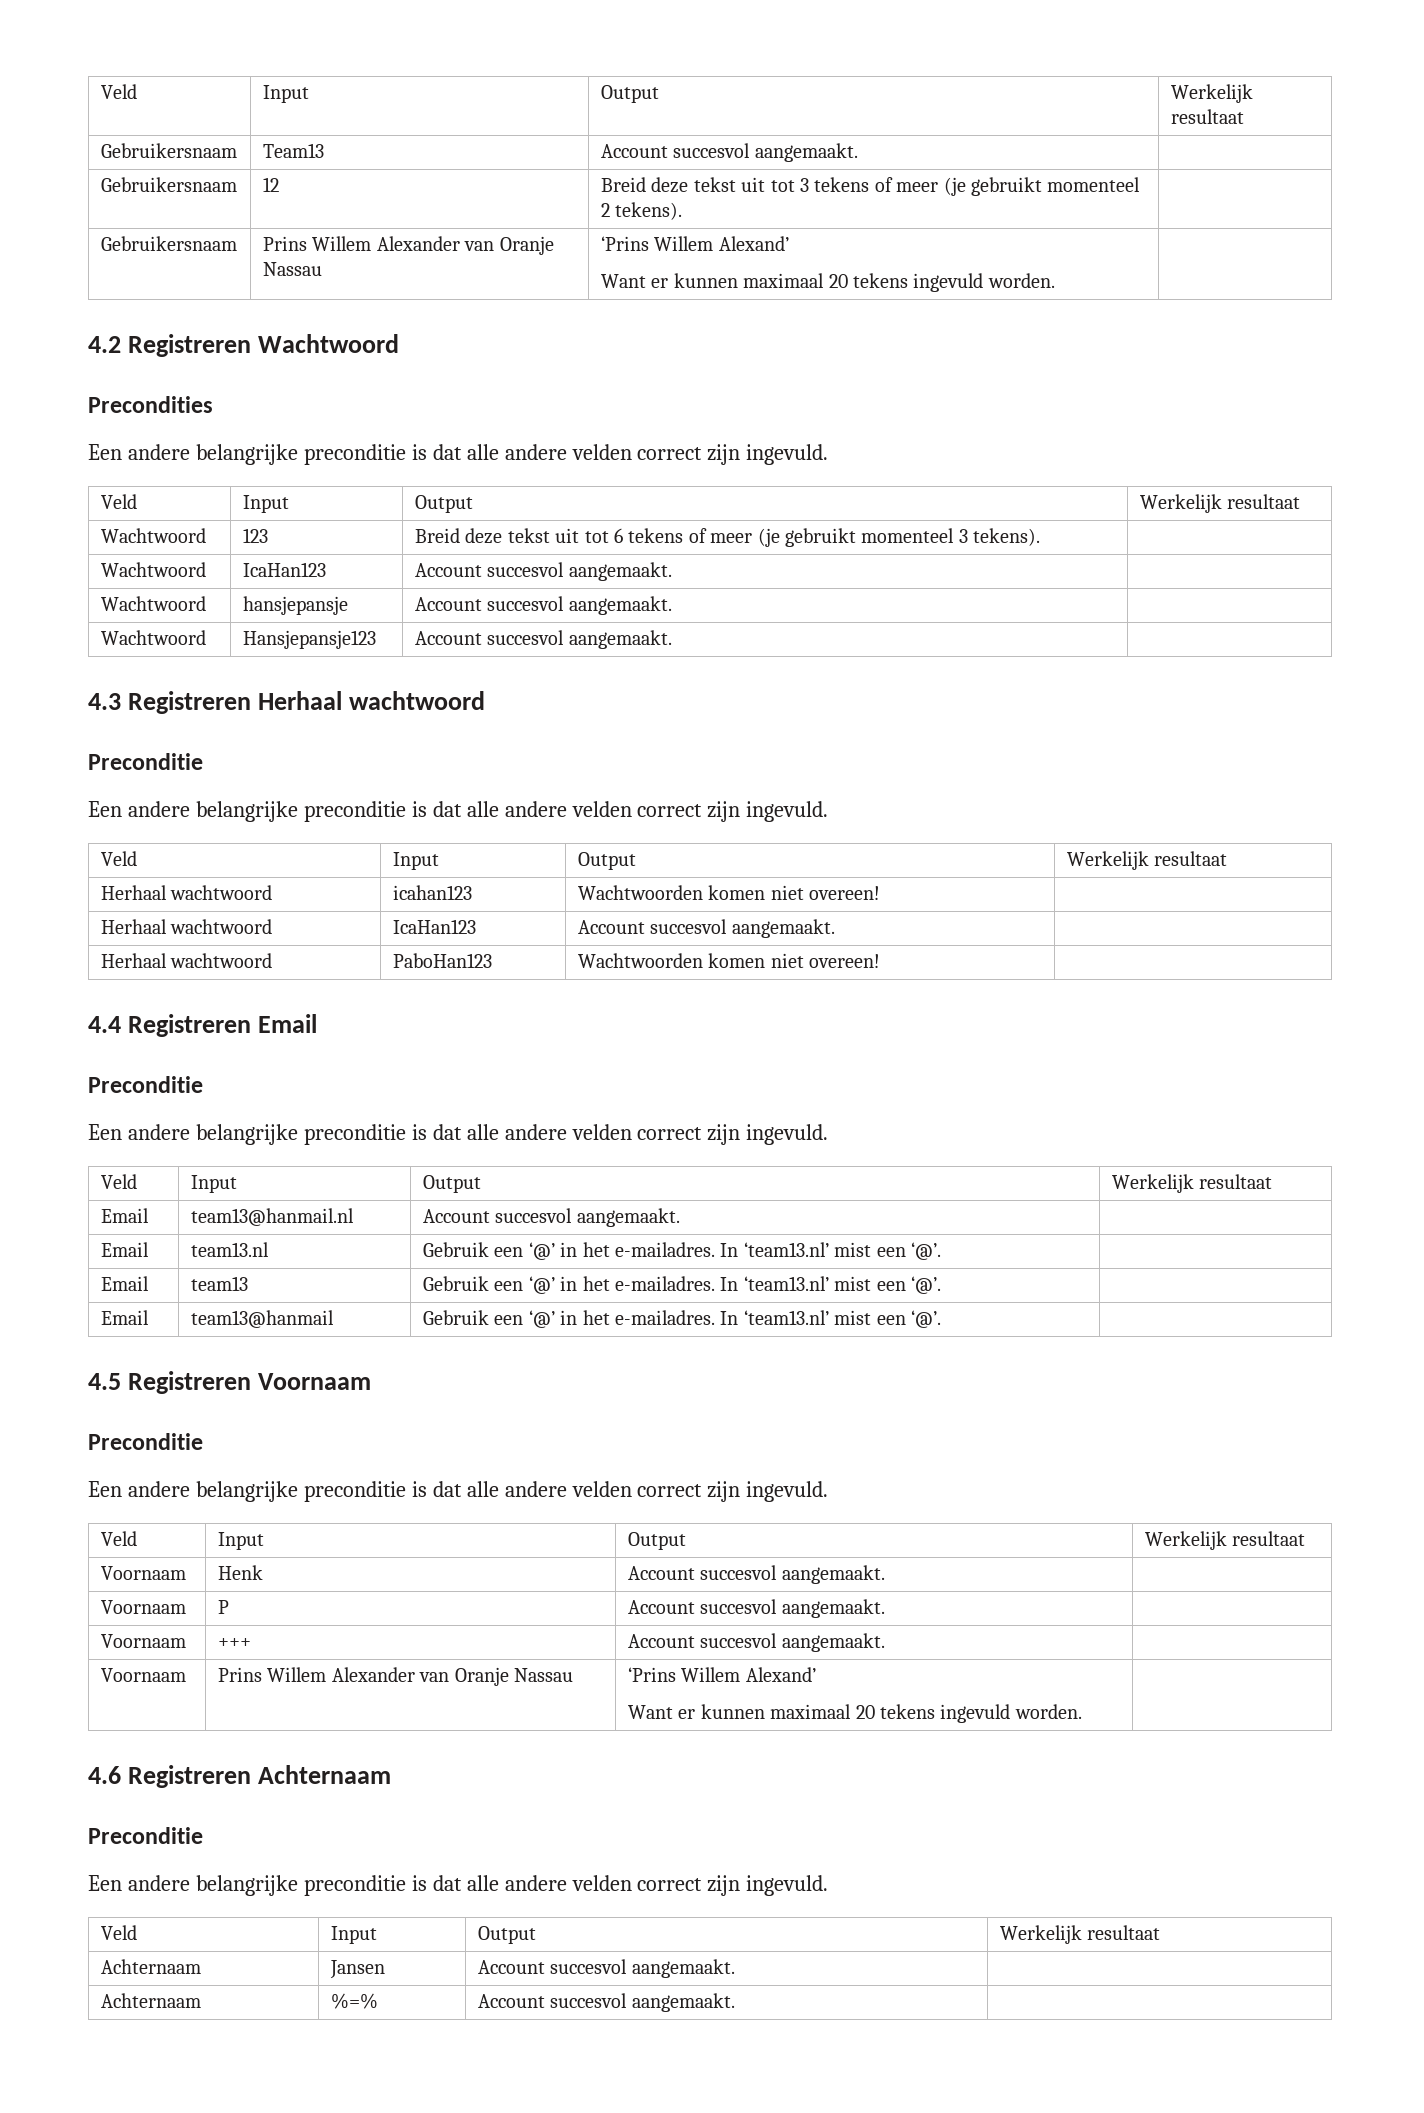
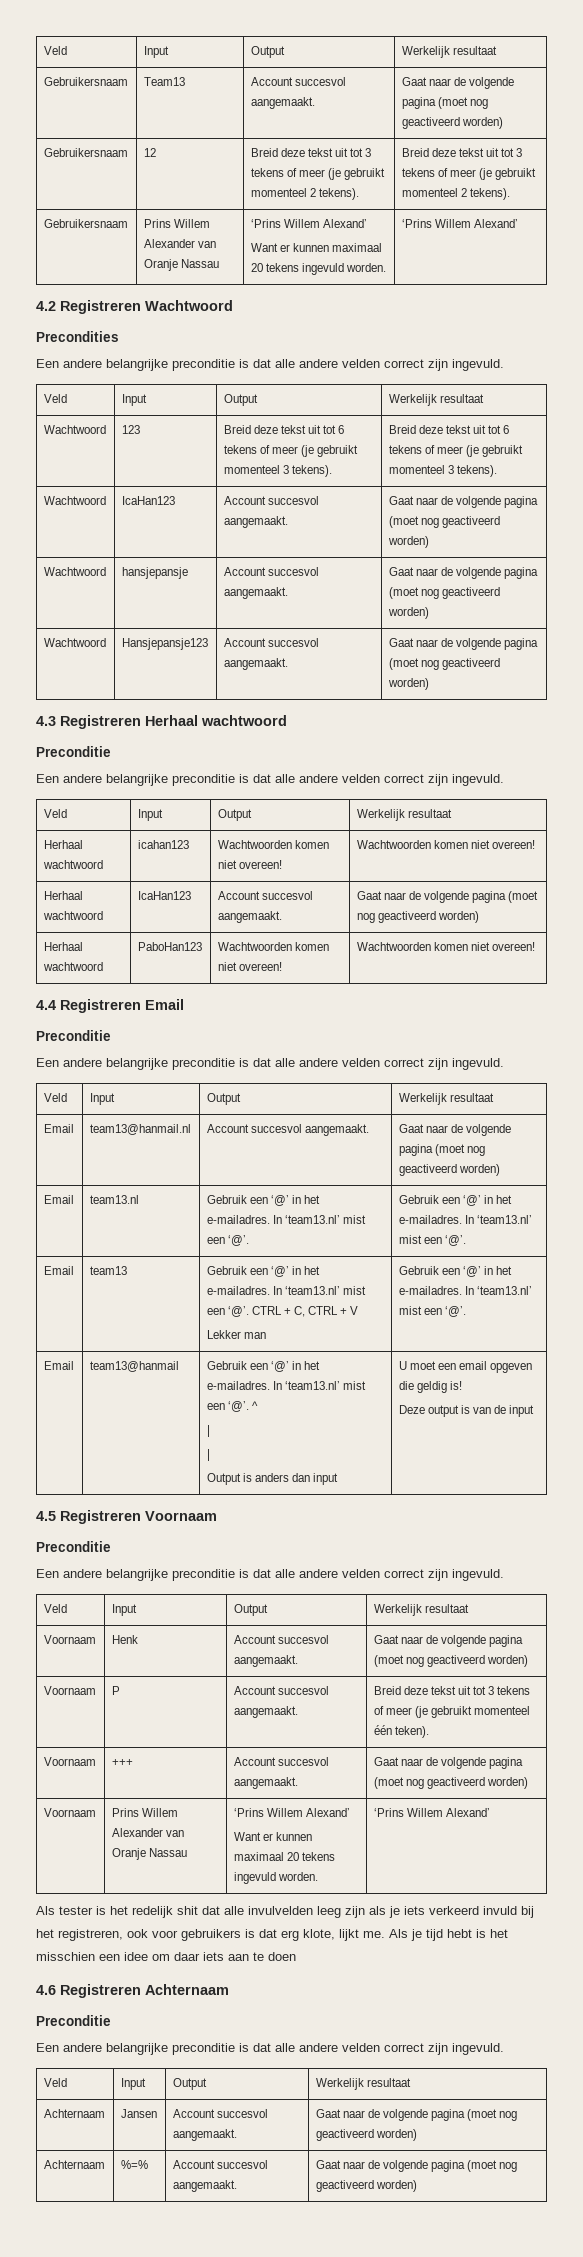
- Gebruikersnaam | Team13 | Account succesvol aangemaakt. |
+ Gebruikersnaam | Team13 | Account succesvol aangemaakt. | Gaat naar de volgende pagina (moet nog geactiveerd worden)
- Gebruikersnaam | 12 | Breid deze tekst uit tot 3 tekens of meer (je gebruikt momenteel 2 tekens). |
+ Gebruikersnaam | 12 | Breid deze tekst uit tot 3 tekens of meer (je gebruikt momenteel 2 tekens). | Breid deze tekst uit tot 3 tekens of meer (je gebruikt momenteel 2 tekens).
  Gebruikersnaam | Prins Willem Alexander van Oranje Nassau | ‘Prins Willem Alexand’
- Want er kunnen maximaal 20 tekens ingevuld worden. |
+ Want er kunnen maximaal 20 tekens ingevuld worden. | ‘Prins Willem Alexand’
- Wachtwoord | 123 | Breid deze tekst uit tot 6 tekens of meer (je gebruikt momenteel 3 tekens). |
+ Wachtwoord | 123 | Breid deze tekst uit tot 6 tekens of meer (je gebruikt momenteel 3 tekens). | Breid deze tekst uit tot 6 tekens of meer (je gebruikt momenteel 3 tekens).
- Wachtwoord | IcaHan123 | Account succesvol aangemaakt. |
+ Wachtwoord | IcaHan123 | Account succesvol aangemaakt. | Gaat naar de volgende pagina (moet nog geactiveerd worden)
- Wachtwoord | hansjepansje | Account succesvol aangemaakt. |
+ Wachtwoord | hansjepansje | Account succesvol aangemaakt. | Gaat naar de volgende pagina (moet nog geactiveerd worden)
- Wachtwoord | Hansjepansje123 | Account succesvol aangemaakt. |
+ Wachtwoord | Hansjepansje123 | Account succesvol aangemaakt. | Gaat naar de volgende pagina (moet nog geactiveerd worden)
- Herhaal wachtwoord | icahan123 | Wachtwoorden komen niet overeen! |
+ Herhaal wachtwoord | icahan123 | Wachtwoorden komen niet overeen! | Wachtwoorden komen niet overeen!
- Herhaal wachtwoord | IcaHan123 | Account succesvol aangemaakt. |
+ Herhaal wachtwoord | IcaHan123 | Account succesvol aangemaakt. | Gaat naar de volgende pagina (moet nog geactiveerd worden)
- Herhaal wachtwoord | PaboHan123 | Wachtwoorden komen niet overeen! |
+ Herhaal wachtwoord | PaboHan123 | Wachtwoorden komen niet overeen! | Wachtwoorden komen niet overeen!
- Email | team13@hanmail.nl | Account succesvol aangemaakt. |
+ Email | team13@hanmail.nl | Account succesvol aangemaakt. | Gaat naar de volgende pagina (moet nog geactiveerd worden)
- Email | team13.nl | Gebruik een ‘@’ in het e-mailadres. In ‘team13.nl’ mist een ‘@’. |
+ Email | team13.nl | Gebruik een ‘@’ in het e-mailadres. In ‘team13.nl’ mist een ‘@’. | Gebruik een ‘@’ in het e-mailadres. In ‘team13.nl’ mist een ‘@’.
- Email | team13 | Gebruik een ‘@’ in het e-mailadres. In ‘team13.nl’ mist een ‘@’. |
+ Email | team13 | Gebruik een ‘@’ in het e-mailadres. In ‘team13.nl’ mist een ‘@’. CTRL + C, CTRL + V
+ Lekker man | Gebruik een ‘@’ in het e-mailadres. In ‘team13.nl’ mist een ‘@’.
- Email | team13@hanmail | Gebruik een ‘@’ in het e-mailadres. In ‘team13.nl’ mist een ‘@’. |
+ Email | team13@hanmail | Gebruik een ‘@’ in het e-mailadres. In ‘team13.nl’ mist een ‘@’. ^
+ |
+ |
+ Output is anders dan input | U moet een email opgeven die geldig is!
+ Deze output is van de input
- Voornaam | Henk | Account succesvol aangemaakt. |
+ Voornaam | Henk | Account succesvol aangemaakt. | Gaat naar de volgende pagina (moet nog geactiveerd worden)
- Voornaam | P | Account succesvol aangemaakt. |
+ Voornaam | P | Account succesvol aangemaakt. | Breid deze tekst uit tot 3 tekens of meer (je gebruikt momenteel één teken).
- Voornaam | +++ | Account succesvol aangemaakt. |
+ Voornaam | +++ | Account succesvol aangemaakt. | Gaat naar de volgende pagina (moet nog geactiveerd worden)
  Voornaam | Prins Willem Alexander van Oranje Nassau | ‘Prins Willem Alexand’
- Want er kunnen maximaal 20 tekens ingevuld worden. |
+ Want er kunnen maximaal 20 tekens ingevuld worden. | ‘Prins Willem Alexand’
+ Als tester is het redelijk shit dat alle invulvelden leeg zijn als je iets verkeerd invuld bij het registreren, ook voor gebruikers is dat erg klote, lijkt me. Als je tijd hebt is het misschien een idee om daar iets aan te doen
- Achternaam | Jansen | Account succesvol aangemaakt. |
+ Achternaam | Jansen | Account succesvol aangemaakt. | Gaat naar de volgende pagina (moet nog geactiveerd worden)
- Achternaam | %=% | Account succesvol aangemaakt. |
+ Achternaam | %=% | Account succesvol aangemaakt. | Gaat naar de volgende pagina (moet nog geactiveerd worden)

